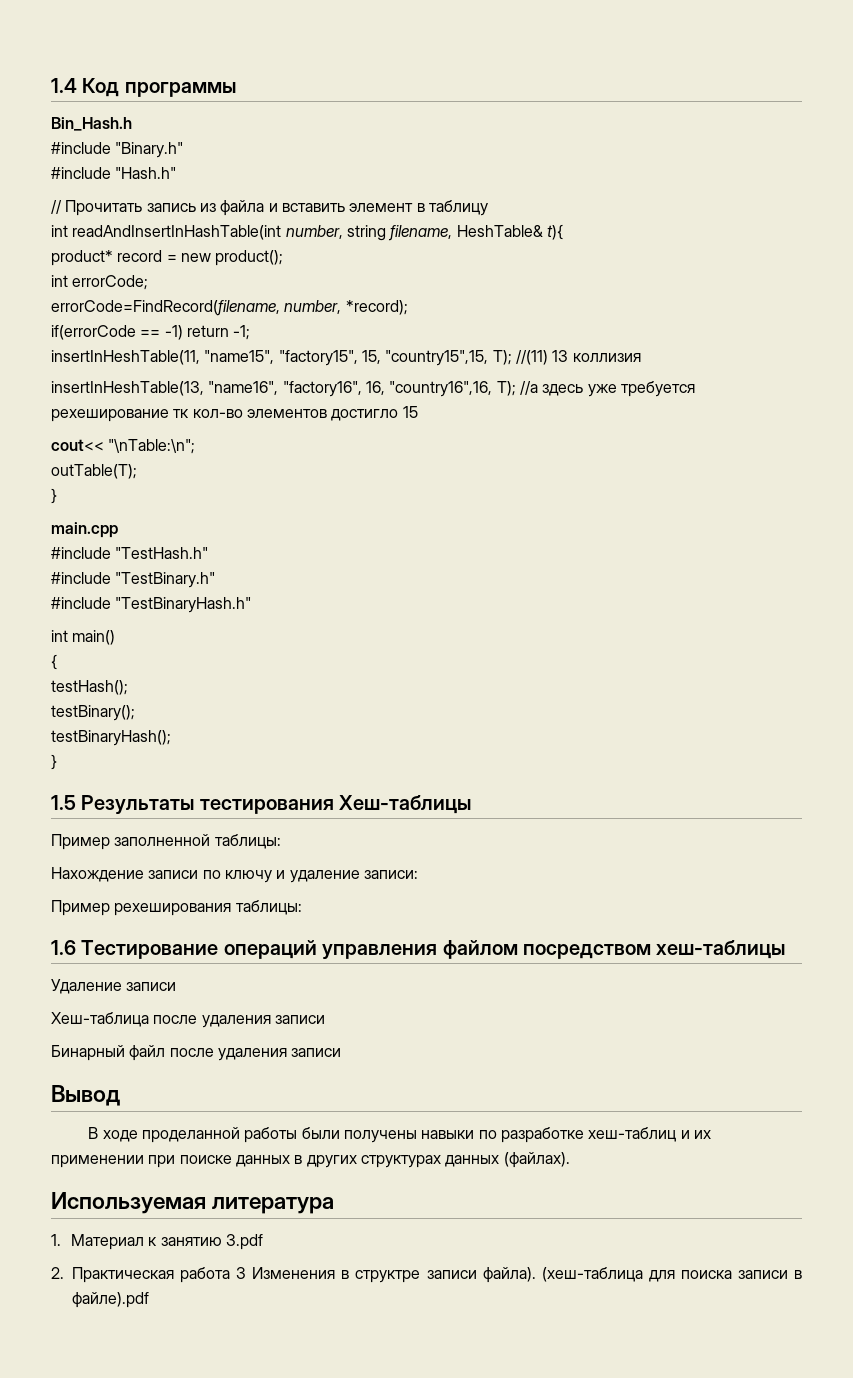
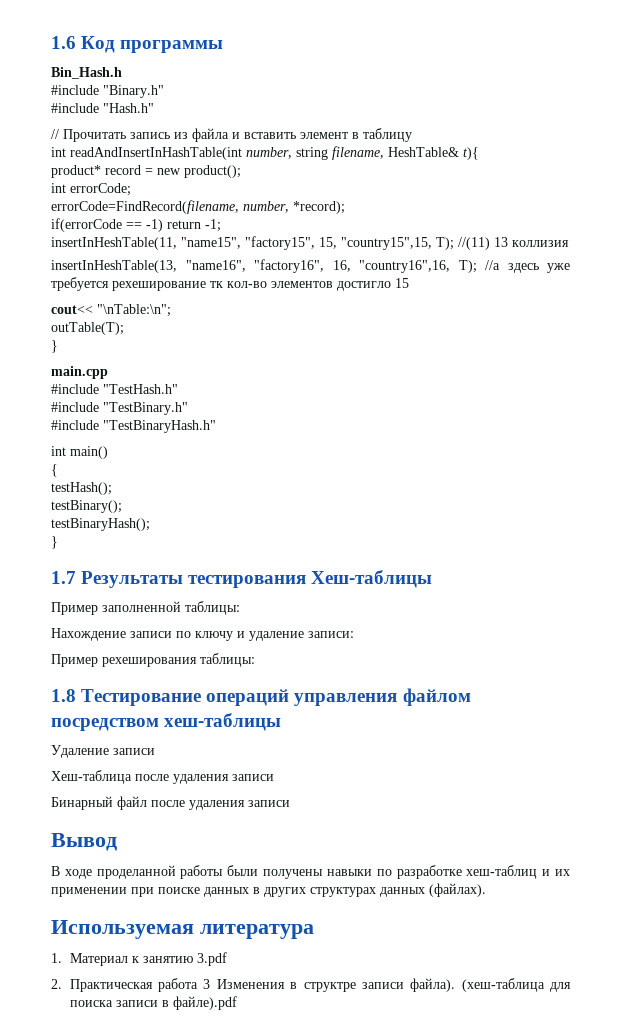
- 1.4 Код программы
+ 1.6 Код программы
- 1.5 Результаты тестирования Хеш-таблицы
+ 1.7 Результаты тестирования Хеш-таблицы
- 1.6 Тестирование операций управления файлом посредством хеш-таблицы
+ 1.8 Тестирование операций управления файлом посредством хеш-таблицы

